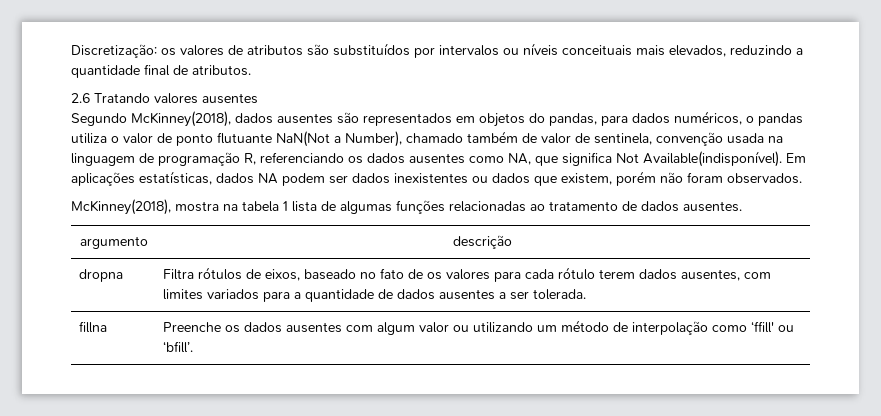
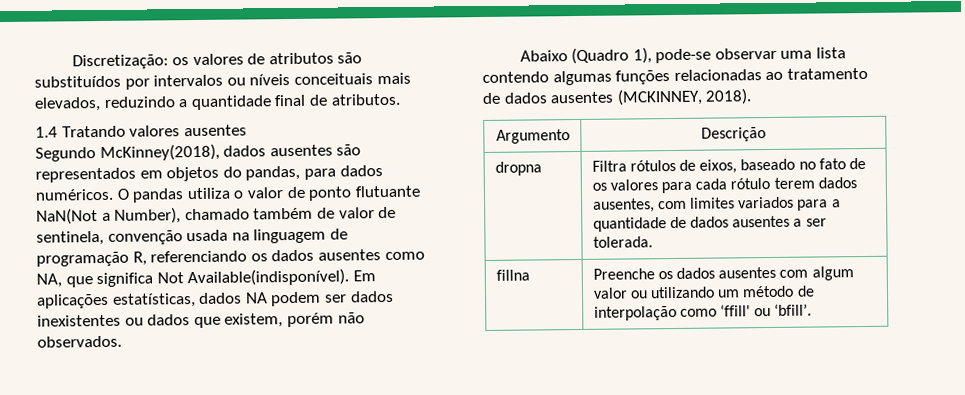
- 2.6 Tratando valores ausentes
+ 1.4 Tratando valores ausentes
- Segundo McKinney(2018), dados ausentes são representados em objetos do pandas, para dados numéricos, o pandas utiliza o valor de ponto flutuante NaN(Not a Number), chamado também de valor de sentinela, convenção usada na linguagem de programação R, referenciando os dados ausentes como NA, que significa Not Available(indisponível).
+ Segundo McKinney(2018), dados ausentes são representados em objetos do pandas, para dados numéricos. O pandas utiliza o valor de ponto flutuante NaN(Not a Number), chamado também de valor de sentinela, convenção usada na linguagem de programação R, referenciando os dados ausentes como NA, que significa Not Available(indisponível).
- Em aplicações estatísticas, dados NA podem ser dados inexistentes ou dados que existem, porém não foram observados.
+ Em aplicações estatísticas, dados NA podem ser dados inexistentes ou dados que existem, porém não observados.
- McKinney(2018), mostra na tabela 1 lista de algumas funções relacionadas ao tratamento de dados ausentes.
- argumento | descrição
+ Abaixo (Quadro 1), pode-se observar uma lista contendo algumas funções relacionadas ao tratamento de dados ausentes (MCKINNEY, 2018).
+ Argumento | Descrição

